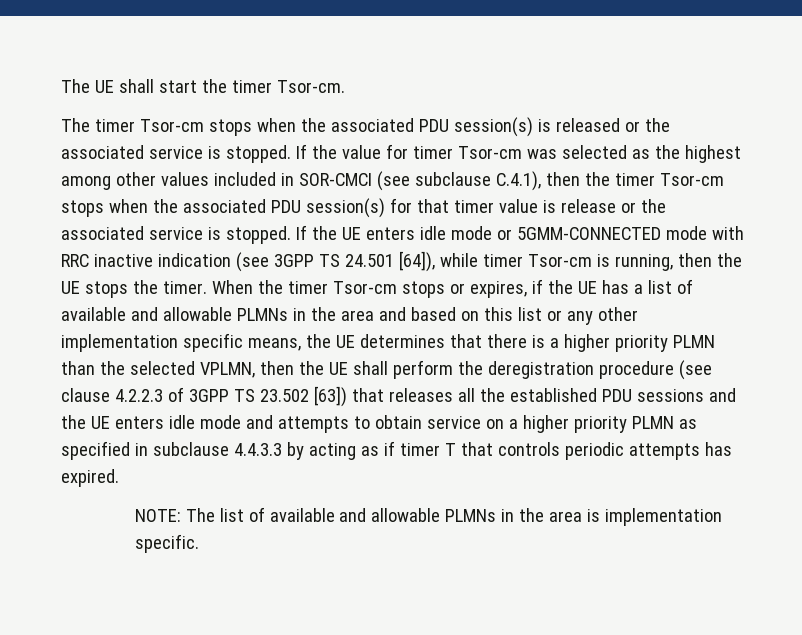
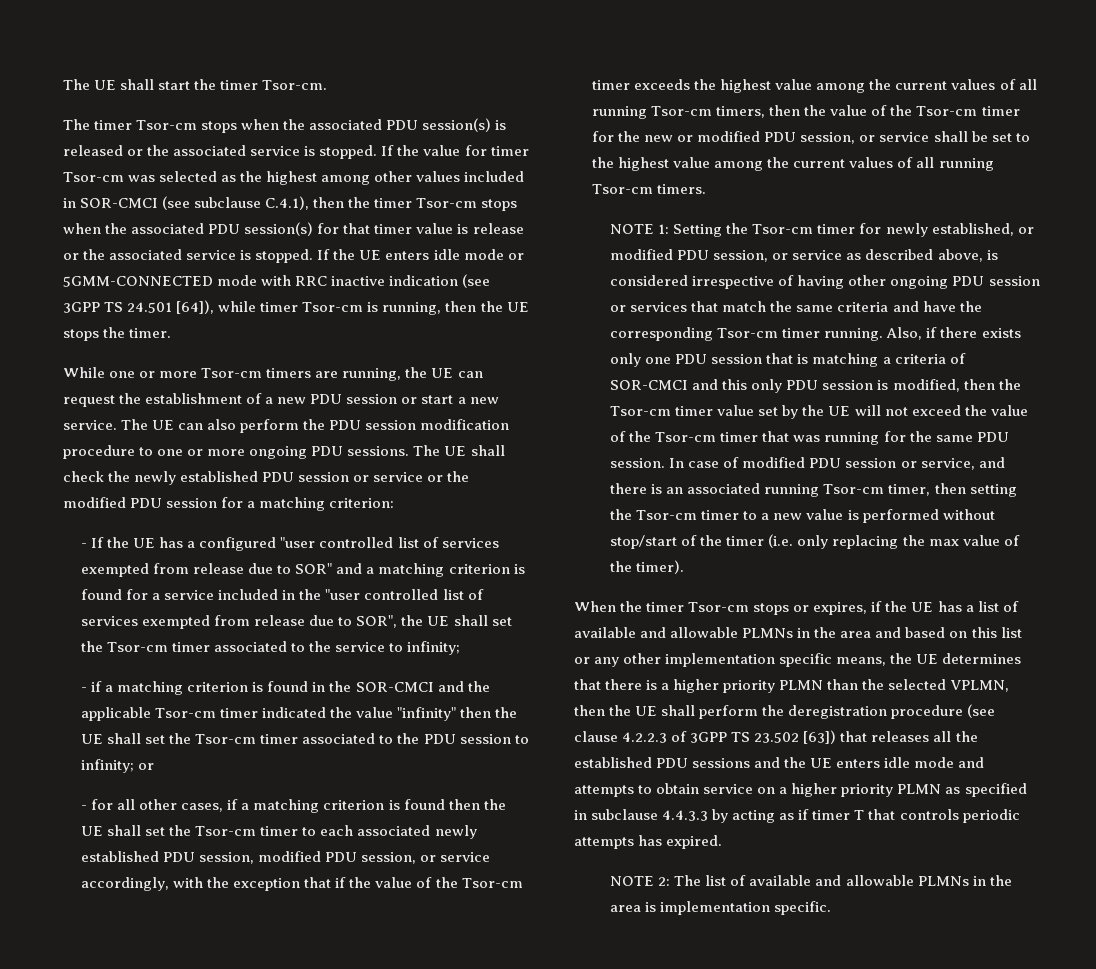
- If the UE enters idle mode or 5GMM-CONNECTED mode with RRC inactive indication (see 3GPP TS 24.501 [64]), while timer Tsor-cm is running, then the UE stops the timer. When the timer Tsor-cm stops or expires, if the UE has a list of available and allowable PLMNs in the area and based on this list or any other implementation specific means, the UE determines that there is a higher priority PLMN than the selected VPLMN, then the UE shall perform the deregistration procedure (see clause 4.2.2.3 of 3GPP TS 23.502 [63]) that releases all the established PDU sessions and the UE enters idle mode and attempts to obtain service on a higher priority PLMN as specified in subclause 4.4.3.3 by acting as if timer T that controls periodic attempts has expired.
+ If the UE enters idle mode or 5GMM-CONNECTED mode with RRC inactive indication (see 3GPP TS 24.501 [64]), while timer Tsor-cm is running, then the UE stops the timer.
+ While one or more Tsor-cm timers are running, the UE can request the establishment of a new PDU session or start a new service. The UE can also perform the PDU session modification procedure to one or more ongoing PDU sessions. The UE shall check the newly established PDU session or service or the modified PDU session for a matching criterion:
+ - If the UE has a configured "user controlled list of services exempted from release due to SOR" and a matching criterion is found for a service included in the "user controlled list of services exempted from release due to SOR", the UE shall set the Tsor-cm timer associated to the service to infinity;
+ - if a matching criterion is found in the SOR-CMCI and the applicable Tsor-cm timer indicated the value "infinity" then the UE shall set the Tsor-cm timer associated to the PDU session to infinity; or
+ - for all other cases, if a matching criterion is found then the UE shall set the Tsor-cm timer to each associated newly established PDU session, modified PDU session, or service accordingly, with the exception that if the value of the Tsor-cm timer exceeds the highest value among the current values of all running Tsor-cm timers, then the value of the Tsor-cm timer for the new or modified PDU session, or service shall be set to the highest value among the current values of all running Tsor-cm timers.
+ NOTE 1: Setting the Tsor-cm timer for newly established, or modified PDU session, or service as described above, is considered irrespective of having other ongoing PDU session or services that match the same criteria and have the corresponding Tsor-cm timer running. Also, if there exists only one PDU session that is matching a criteria of SOR-CMCI and this only PDU session is modified, then the Tsor-cm timer value set by the UE will not exceed the value of the Tsor-cm timer that was running for the same PDU session. In case of modified PDU session or service, and there is an associated running Tsor-cm timer, then setting the Tsor-cm timer to a new value is performed without stop/start of the timer (i.e. only replacing the max value of the timer).
+ When the timer Tsor-cm stops or expires, if the UE has a list of available and allowable PLMNs in the area and based on this list or any other implementation specific means, the UE determines that there is a higher priority PLMN than the selected VPLMN, then the UE shall perform the deregistration procedure (see clause 4.2.2.3 of 3GPP TS 23.502 [63]) that releases all the established PDU sessions and the UE enters idle mode and attempts to obtain service on a higher priority PLMN as specified in subclause 4.4.3.3 by acting as if timer T that controls periodic attempts has expired.
- NOTE: The list of available and allowable PLMNs in the area is implementation specific.
+ NOTE 2: The list of available and allowable PLMNs in the area is implementation specific.

